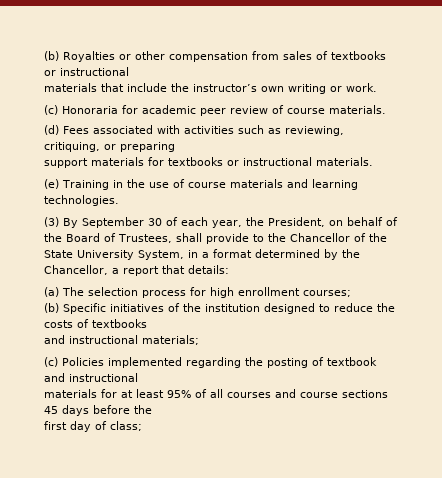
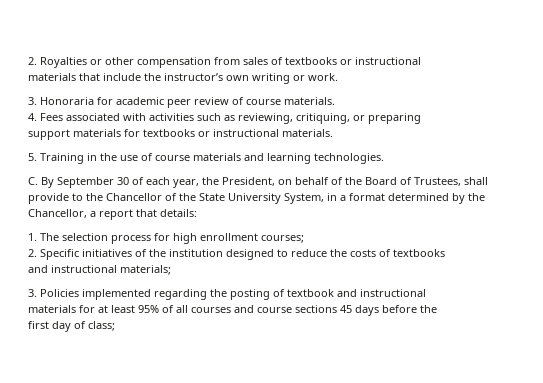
- (b) Royalties or other compensation from sales of textbooks or instructional
+ 2. Royalties or other compensation from sales of textbooks or instructional
- (c) Honoraria for academic peer review of course materials.
+ 3. Honoraria for academic peer review of course materials.
- (d) Fees associated with activities such as reviewing, critiquing, or preparing
+ 4. Fees associated with activities such as reviewing, critiquing, or preparing
- (e) Training in the use of course materials and learning technologies.
+ 5. Training in the use of course materials and learning technologies.
- (3) By September 30 of each year, the President, on behalf of the Board of Trustees, shall provide to the Chancellor of the State University System, in a format determined by the Chancellor, a report that details:
+ C. By September 30 of each year, the President, on behalf of the Board of Trustees, shall provide to the Chancellor of the State University System, in a format determined by the Chancellor, a report that details:
- (a) The selection process for high enrollment courses;
+ 1. The selection process for high enrollment courses;
- (b) Specific initiatives of the institution designed to reduce the costs of textbooks
+ 2. Specific initiatives of the institution designed to reduce the costs of textbooks
- (c) Policies implemented regarding the posting of textbook and instructional
+ 3. Policies implemented regarding the posting of textbook and instructional

